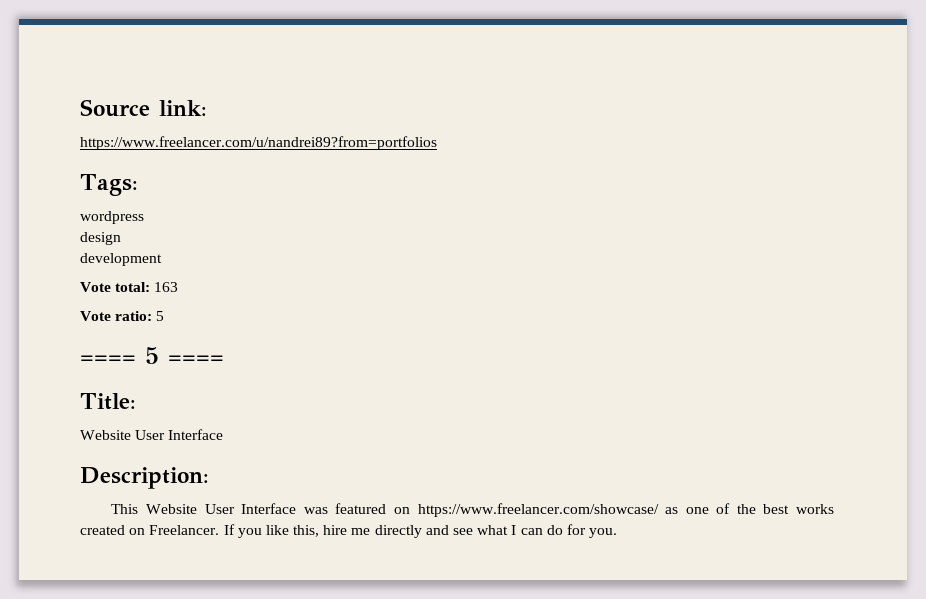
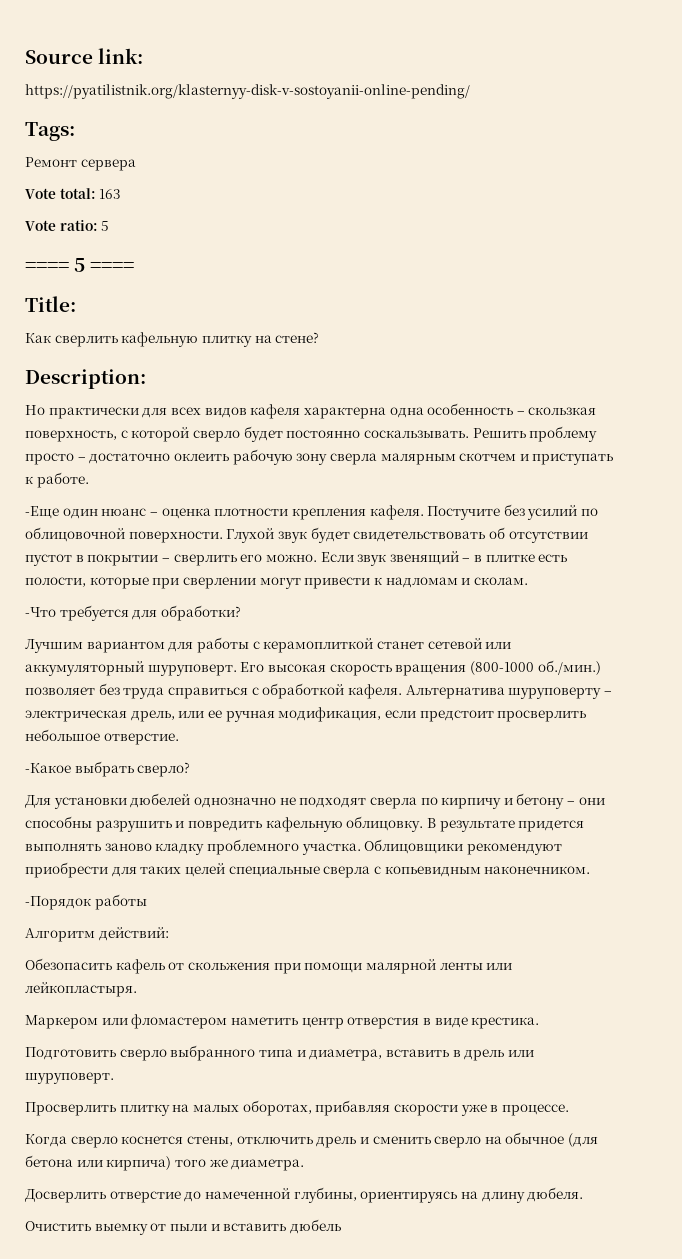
- https://www.freelancer.com/u/nandrei89?from=portfolios
+ https://pyatilistnik.org/klasternyy-disk-v-sostoyanii-online-pending/
- wordpress
- design
- development
+ Ремонт сервера
  Title:
- Website User Interface
+ Как сверлить кафельную плитку на стене?
  Description:
- This Website User Interface was featured on https://www.freelancer.com/showcase/ as one of the best works created on Freelancer. If you like this, hire me directly and see what I can do for you.
+ Но практически для всех видов кафеля характерна одна особенность – скользкая поверхность, с которой сверло будет постоянно соскальзывать. Решить проблему просто – достаточно оклеить рабочую зону сверла малярным скотчем и приступать к работе.
+ -Еще один нюанс – оценка плотности крепления кафеля. Постучите без усилий по облицовочной поверхности. Глухой звук будет свидетельствовать об отсутствии пустот в покрытии – сверлить его можно. Если звук звенящий – в плитке есть полости, которые при сверлении могут привести к надломам и сколам.
+ -Что требуется для обработки?
+ Лучшим вариантом для работы с керамоплиткой станет сетевой или аккумуляторный шуруповерт. Его высокая скорость вращения (800-1000 об./мин.) позволяет без труда справиться с обработкой кафеля. Альтернатива шуруповерту – электрическая дрель, или ее ручная модификация, если предстоит просверлить небольшое отверстие.
+ -Какое выбрать сверло?
+ Для установки дюбелей однозначно не подходят сверла по кирпичу и бетону – они способны разрушить и повредить кафельную облицовку. В результате придется выполнять заново кладку проблемного участка. Облицовщики рекомендуют приобрести для таких целей специальные сверла с копьевидным наконечником.
+ -Порядок работы
+ Алгоритм действий:
+ Обезопасить кафель от скольжения при помощи малярной ленты или лейкопластыря.
+ Маркером или фломастером наметить центр отверстия в виде крестика.
+ Подготовить сверло выбранного типа и диаметра, вставить в дрель или шуруповерт.
+ Просверлить плитку на малых оборотах, прибавляя скорости уже в процессе.
+ Когда сверло коснется стены, отключить дрель и сменить сверло на обычное (для бетона или кирпича) того же диаметра.
+ Досверлить отверстие до намеченной глубины, ориентируясь на длину дюбеля.
+ Очистить выемку от пыли и вставить дюбель

